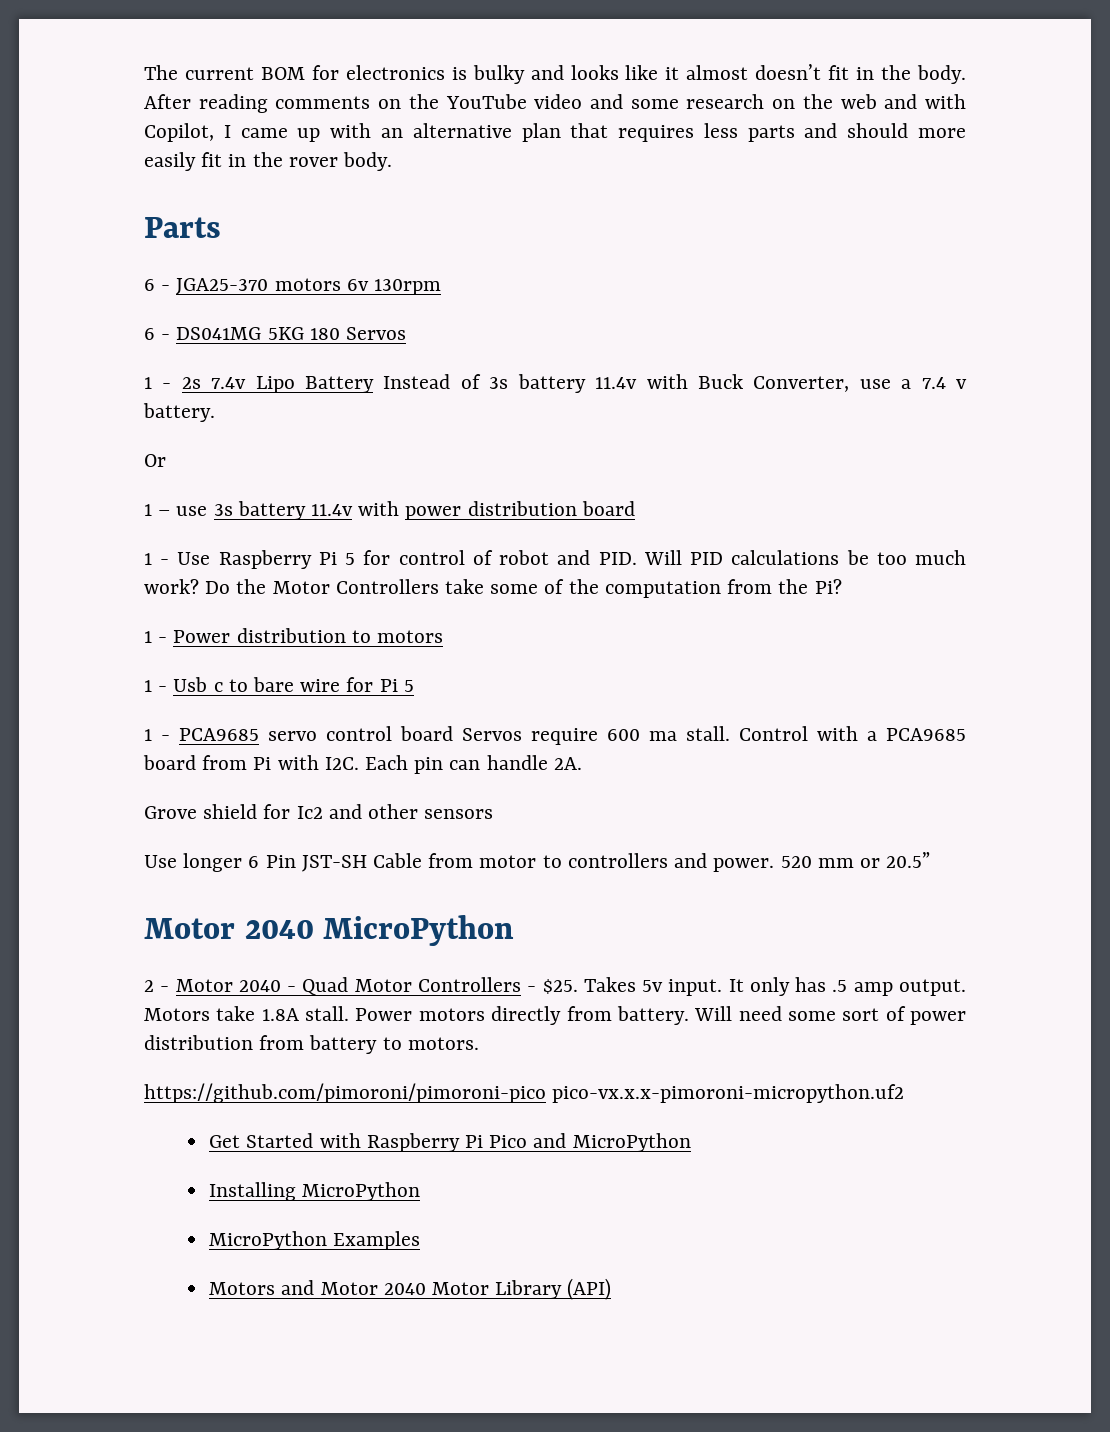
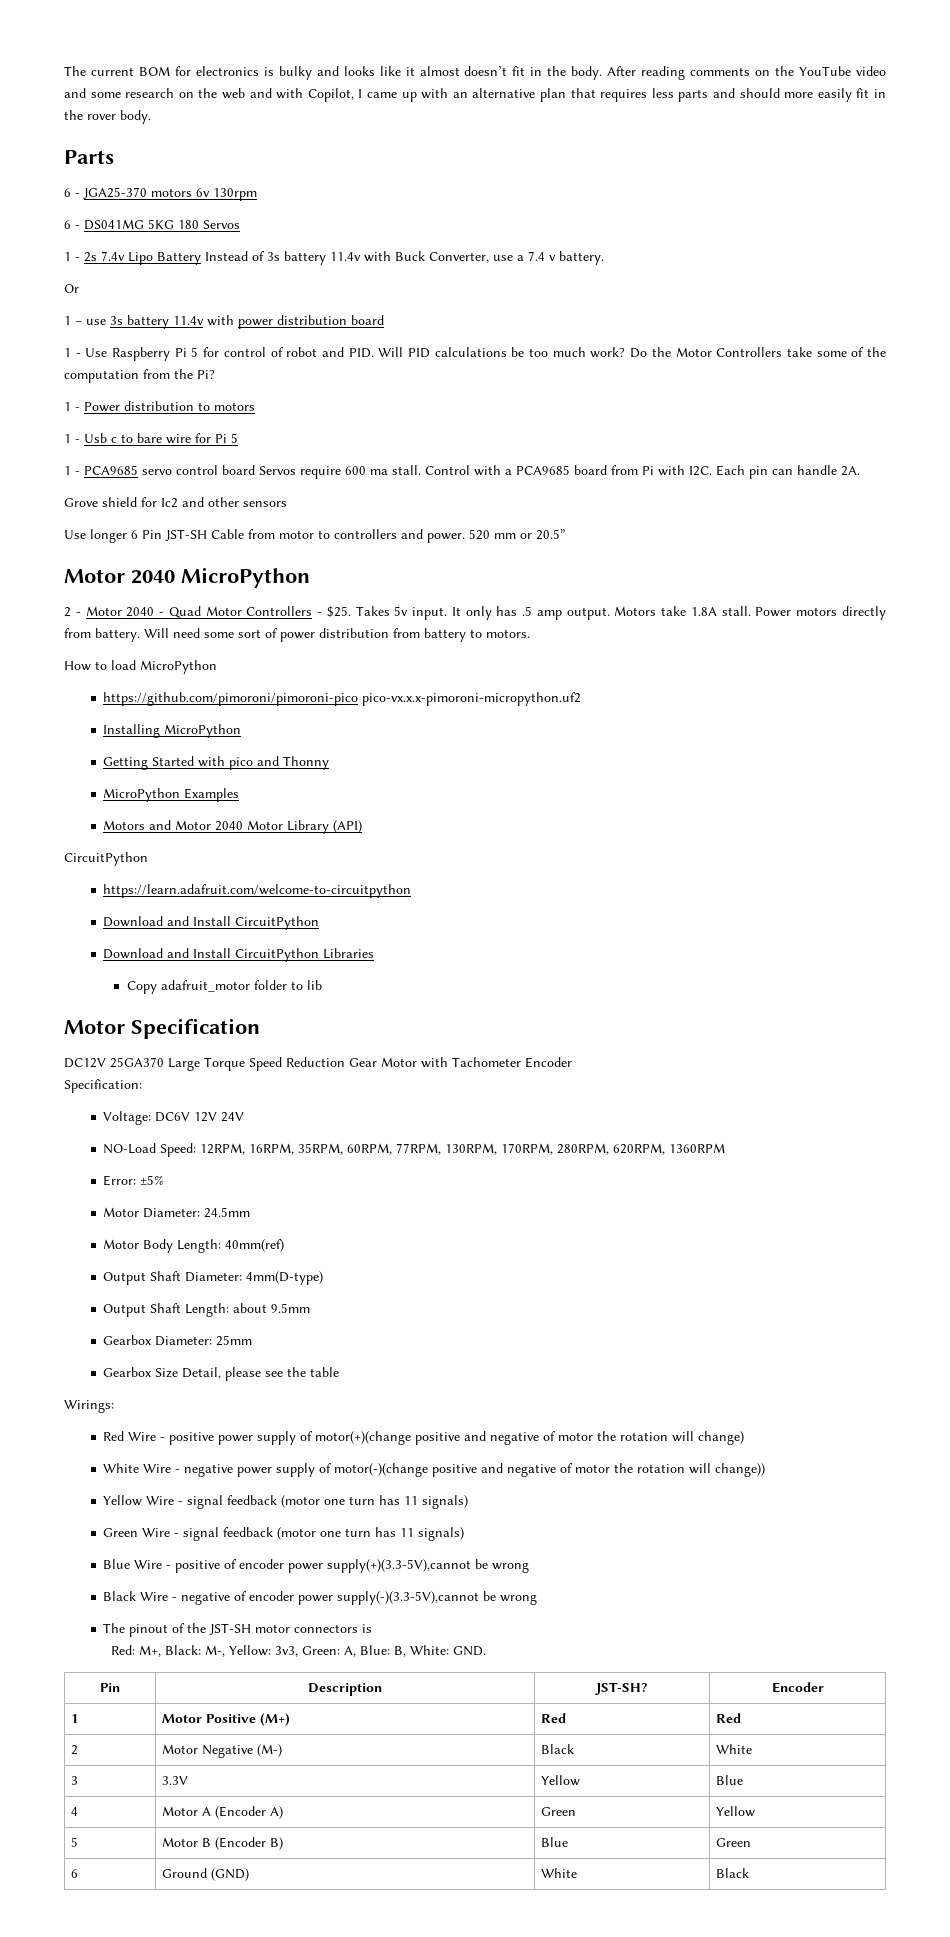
+ How to load MicroPython
  https://github.com/pimoroni/pimoroni-pico pico-vx.x.x-pimoroni-micropython.uf2
- Get Started with Raspberry Pi Pico and MicroPython
  Installing MicroPython
+ Getting Started with pico and Thonny
  Motors and Motor 2040 Motor Library (API)
+ CircuitPython
+ https://learn.adafruit.com/welcome-to-circuitpython
+ Download and Install CircuitPython
+ Download and Install CircuitPython Libraries
+ Copy adafruit_motor folder to lib
+ Motor Specification
+ DC12V 25GA370 Large Torque Speed Reduction Gear Motor with Tachometer Encoder
+ Specification:
+ Voltage: DC6V 12V 24V
+ NO-Load Speed: 12RPM, 16RPM, 35RPM, 60RPM, 77RPM, 130RPM, 170RPM, 280RPM, 620RPM, 1360RPM
+ Error: ±5%
+ Motor Diameter: 24.5mm
+ Motor Body Length: 40mm(ref)
+ Output Shaft Diameter: 4mm(D-type)
+ Output Shaft Length: about 9.5mm
+ Gearbox Diameter: 25mm
+ Gearbox Size Detail, please see the table
+ Wirings:
+ Red Wire - positive power supply of motor(+)(change positive and negative of motor the rotation will change)
+ White Wire - negative power supply of motor(-)(change positive and negative of motor the rotation will change))
+ Yellow Wire - signal feedback (motor one turn has 11 signals)
+ Green Wire - signal feedback (motor one turn has 11 signals)
+ Blue Wire - positive of encoder power supply(+)(3.3-5V),cannot be wrong
+ Black Wire - negative of encoder power supply(-)(3.3-5V),cannot be wrong
+ The pinout of the JST-SH motor connectors is
+ Red: M+, Black: M-, Yellow: 3v3, Green: A, Blue: B, White: GND.
+ Pin | Description | JST-SH? | Encoder
+ 1 | Motor Positive (M+) | Red | Red
+ 2 | Motor Negative (M-) | Black | White
+ 3 | 3.3V | Yellow | Blue
+ 4 | Motor A (Encoder A) | Green | Yellow
+ 5 | Motor B (Encoder B) | Blue | Green
+ 6 | Ground (GND) | White | Black

